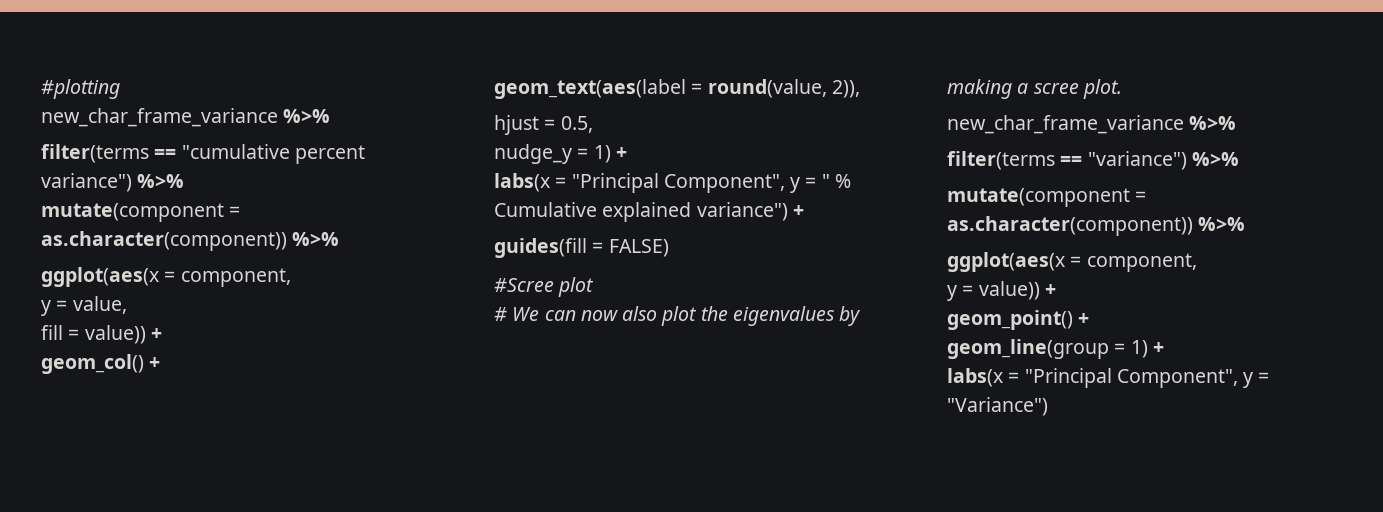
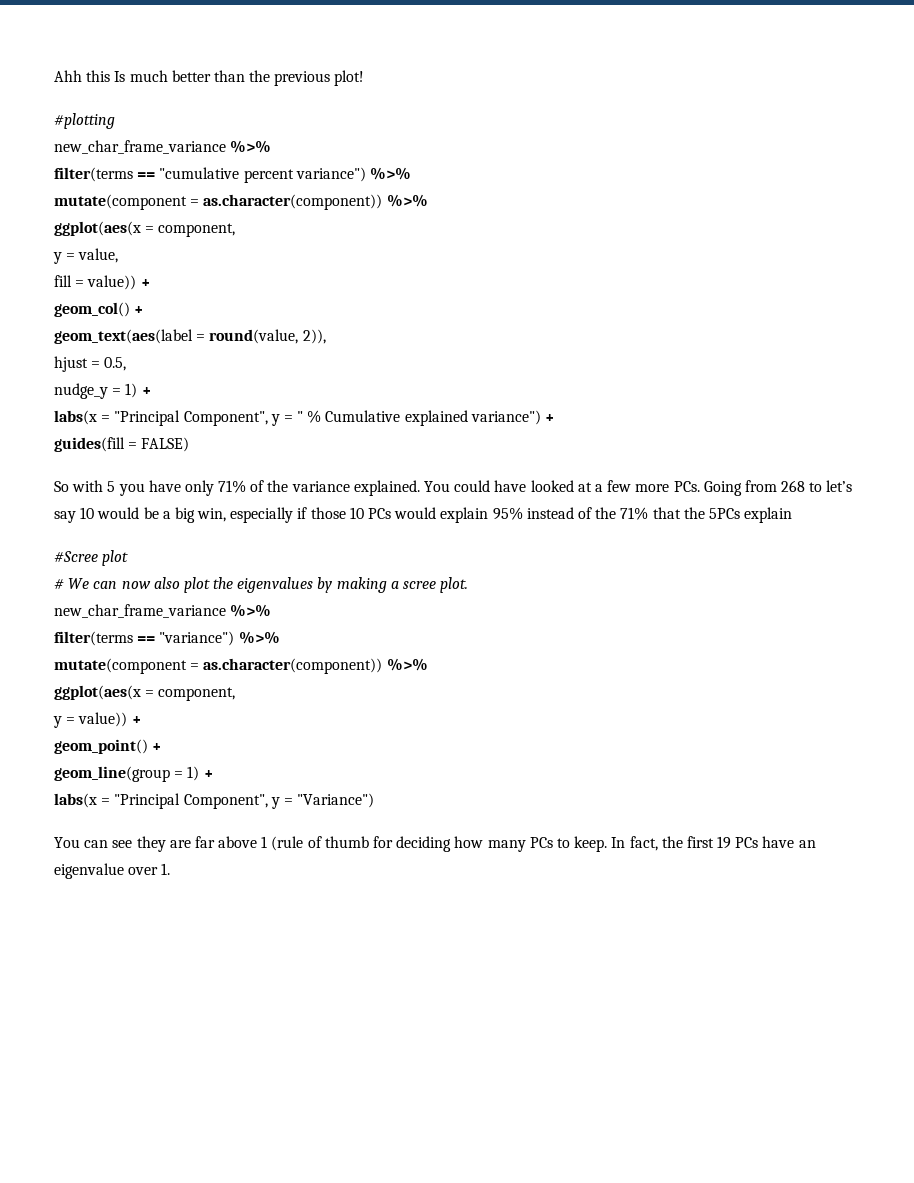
+ Ahh this Is much better than the previous plot!
+ So with 5 you have only 71% of the variance explained. You could have looked at a few more PCs. Going from 268 to let’s say 10 would be a big win, especially if those 10 PCs would explain 95% instead of the 71% that the 5PCs explain
+ You can see they are far above 1 (rule of thumb for deciding how many PCs to keep. In fact, the first 19 PCs have an eigenvalue over 1.

